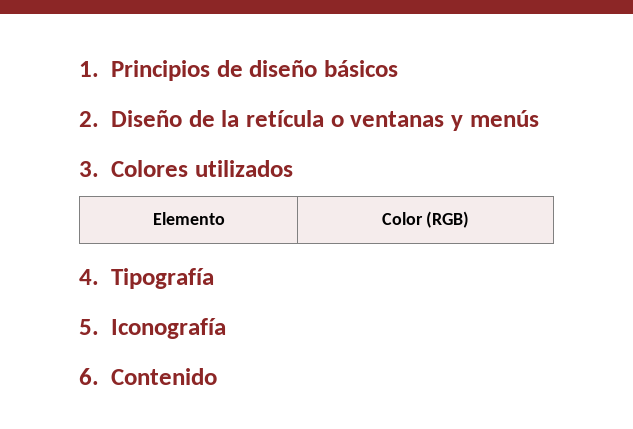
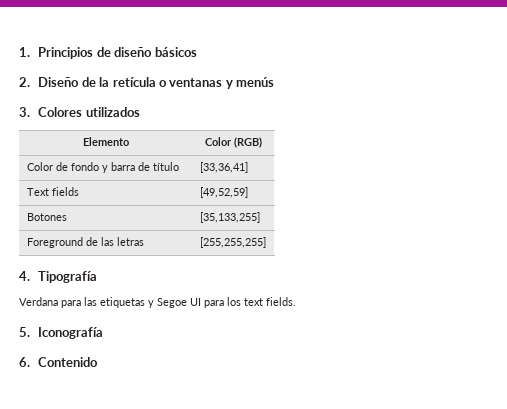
+ Color de fondo y barra de título | [33,36,41]
+ Text fields | [49,52,59]
+ Botones | [35,133,255]
+ Foreground de las letras | [255,255,255]
  4. Tipografía
+ Verdana para las etiquetas y Segoe UI para los text fields.

